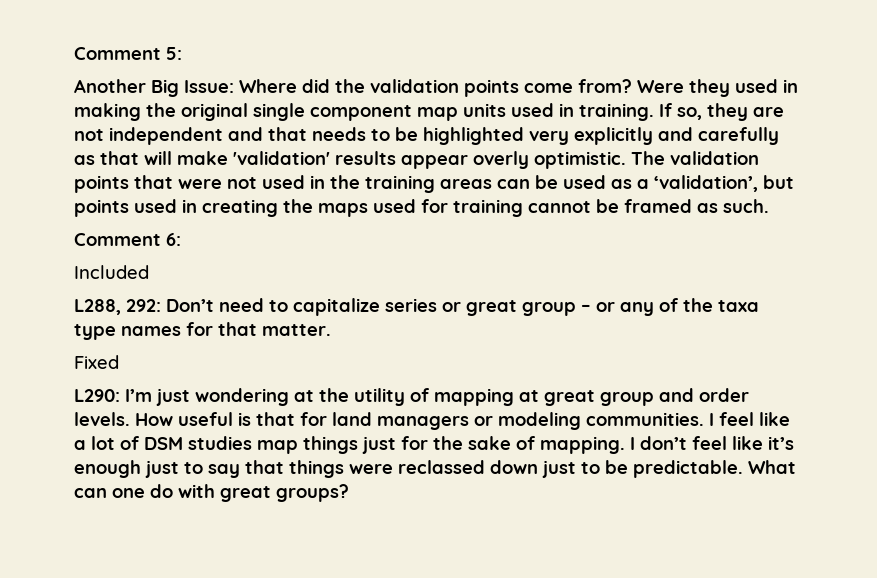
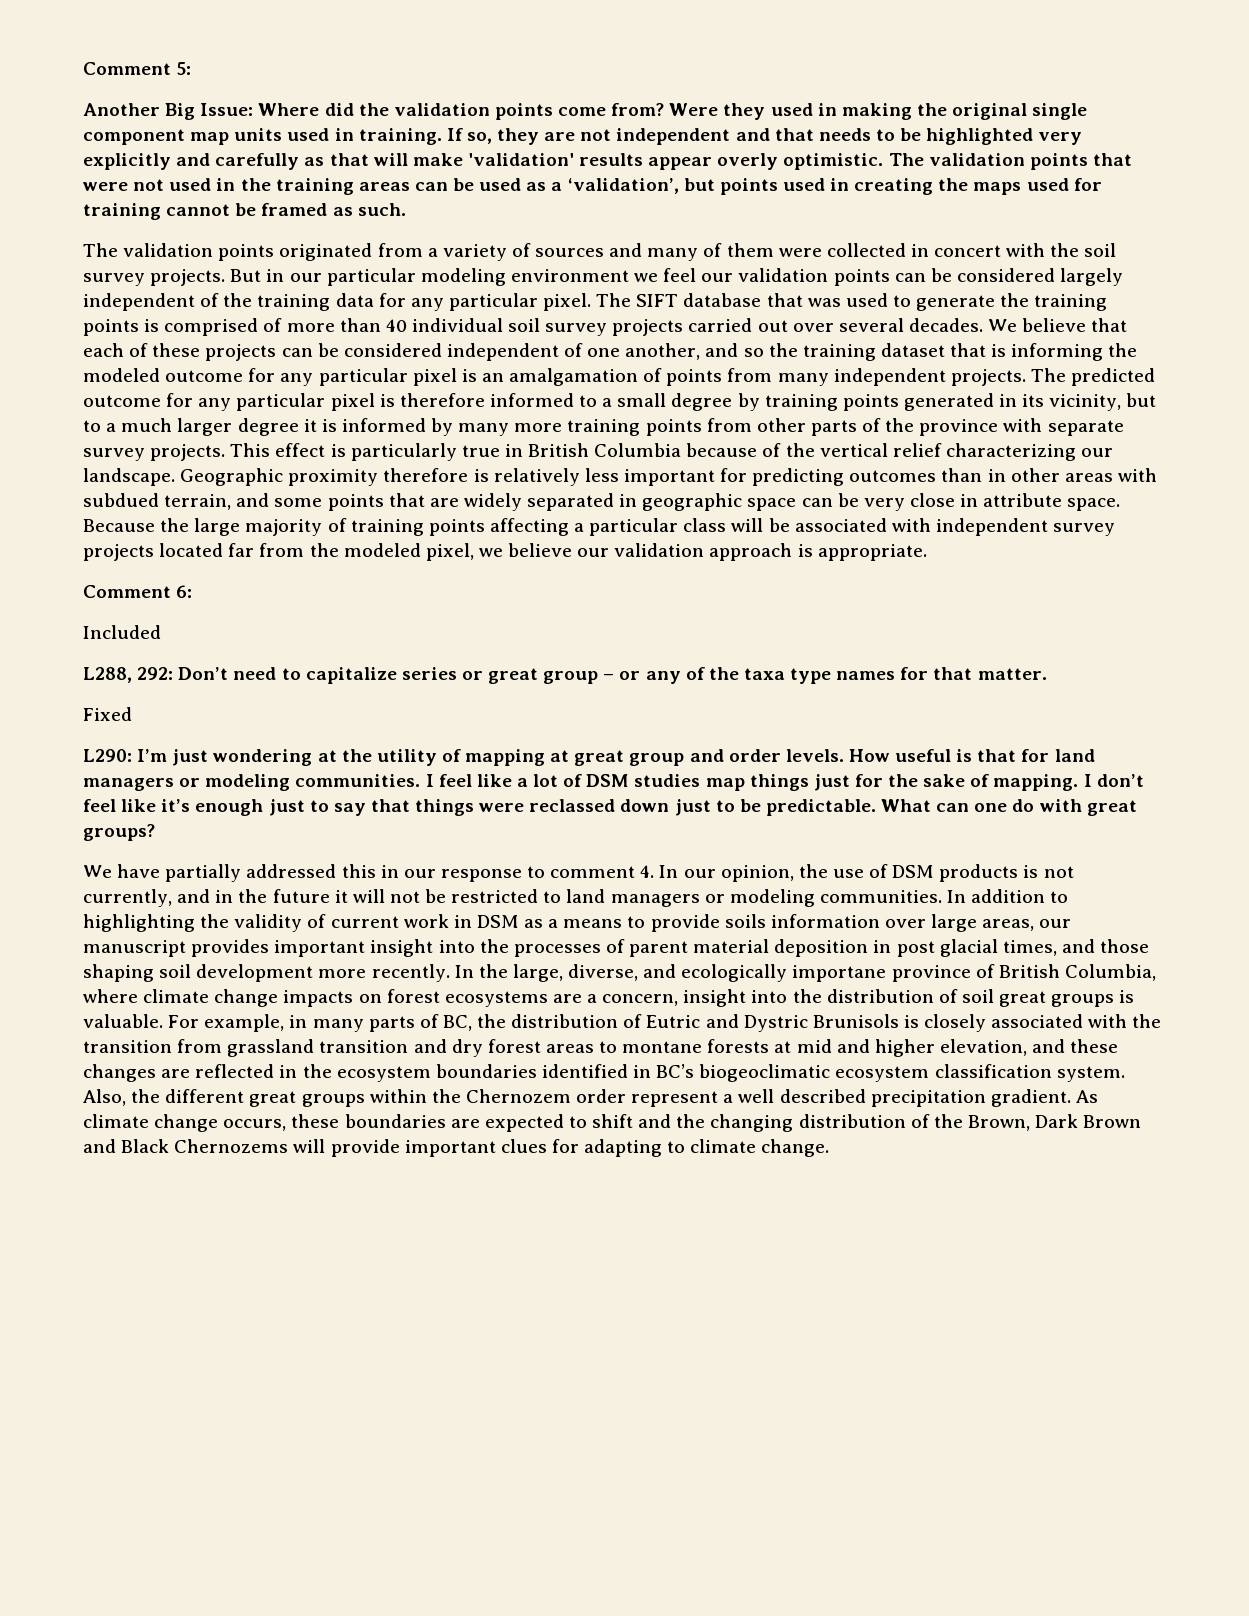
+ The validation points originated from a variety of sources and many of them were collected in concert with the soil survey projects. But in our particular modeling environment we feel our validation points can be considered largely independent of the training data for any particular pixel. The SIFT database that was used to generate the training points is comprised of more than 40 individual soil survey projects carried out over several decades. We believe that each of these projects can be considered independent of one another, and so the training dataset that is informing the modeled outcome for any particular pixel is an amalgamation of points from many independent projects. The predicted outcome for any particular pixel is therefore informed to a small degree by training points generated in its vicinity, but to a much larger degree it is informed by many more training points from other parts of the province with separate survey projects. This effect is particularly true in British Columbia because of the vertical relief characterizing our landscape. Geographic proximity therefore is relatively less important for predicting outcomes than in other areas with subdued terrain, and some points that are widely separated in geographic space can be very close in attribute space. Because the large majority of training points affecting a particular class will be associated with independent survey projects located far from the modeled pixel, we believe our validation approach is appropriate.
+ We have partially addressed this in our response to comment 4. In our opinion, the use of DSM products is not currently, and in the future it will not be restricted to land managers or modeling communities. In addition to highlighting the validity of current work in DSM as a means to provide soils information over large areas, our manuscript provides important insight into the processes of parent material deposition in post glacial times, and those shaping soil development more recently. In the large, diverse, and ecologically importane province of British Columbia, where climate change impacts on forest ecosystems are a concern, insight into the distribution of soil great groups is valuable. For example, in many parts of BC, the distribution of Eutric and Dystric Brunisols is closely associated with the transition from grassland transition and dry forest areas to montane forests at mid and higher elevation, and these changes are reflected in the ecosystem boundaries identified in BC’s biogeoclimatic ecosystem classification system. Also, the different great groups within the Chernozem order represent a well described precipitation gradient. As climate change occurs, these boundaries are expected to shift and the changing distribution of the Brown, Dark Brown and Black Chernozems will provide important clues for adapting to climate change.

